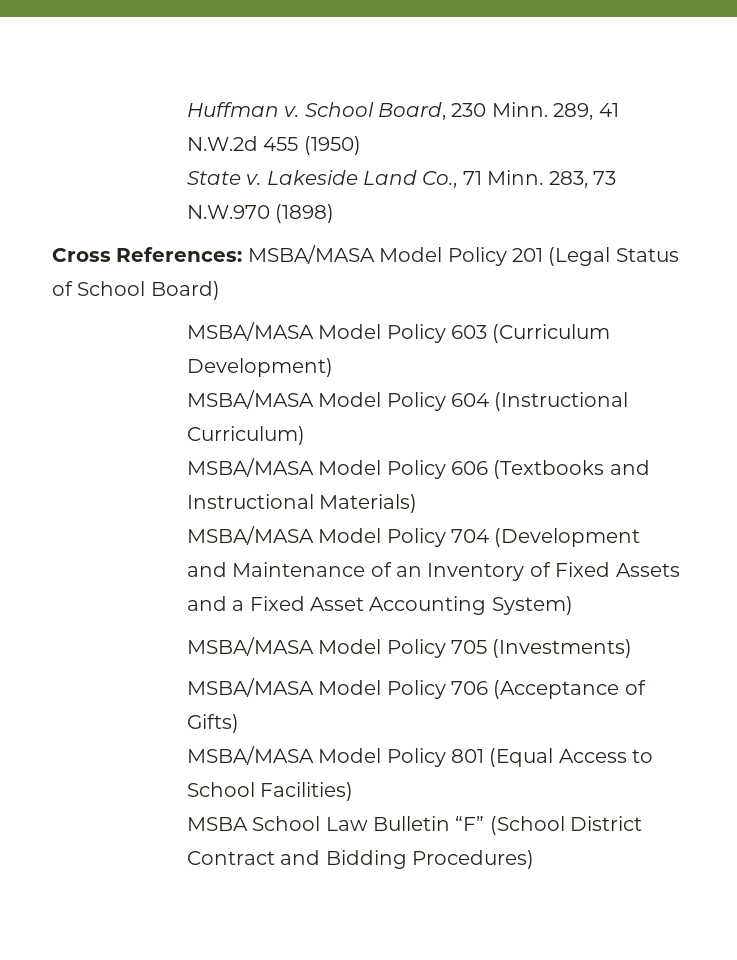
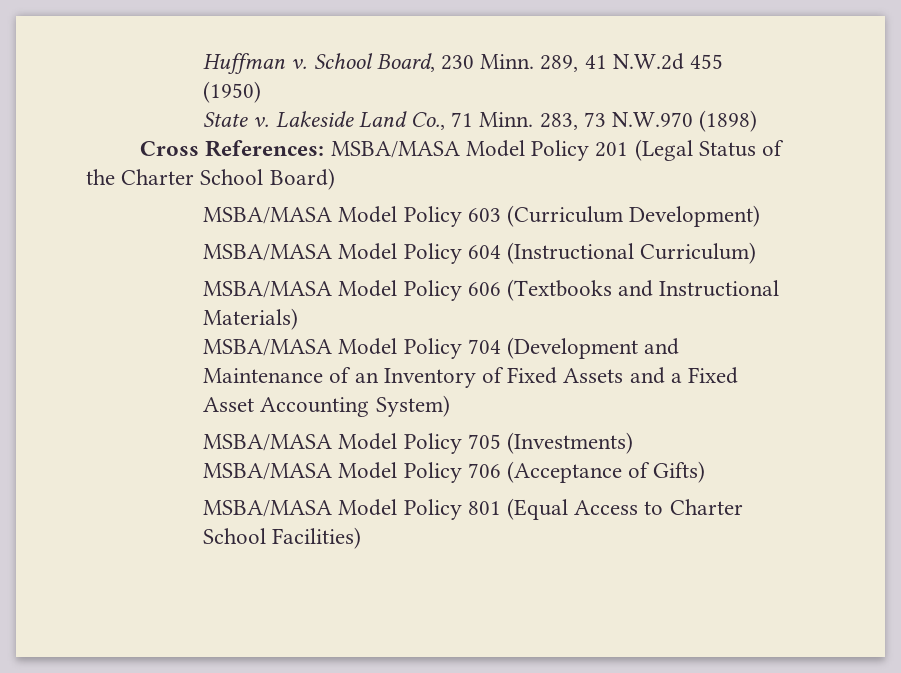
- Cross References: MSBA/MASA Model Policy 201 (Legal Status of School Board)
+ Cross References: MSBA/MASA Model Policy 201 (Legal Status of the Charter School Board)
- MSBA/MASA Model Policy 801 (Equal Access to School Facilities)
+ MSBA/MASA Model Policy 801 (Equal Access to Charter School Facilities)
- MSBA School Law Bulletin “F” (School District Contract and Bidding Procedures)

